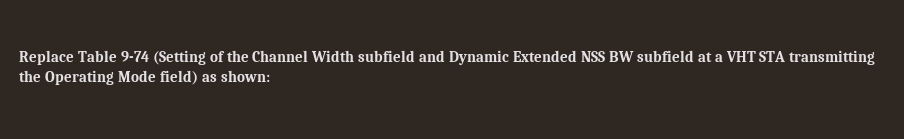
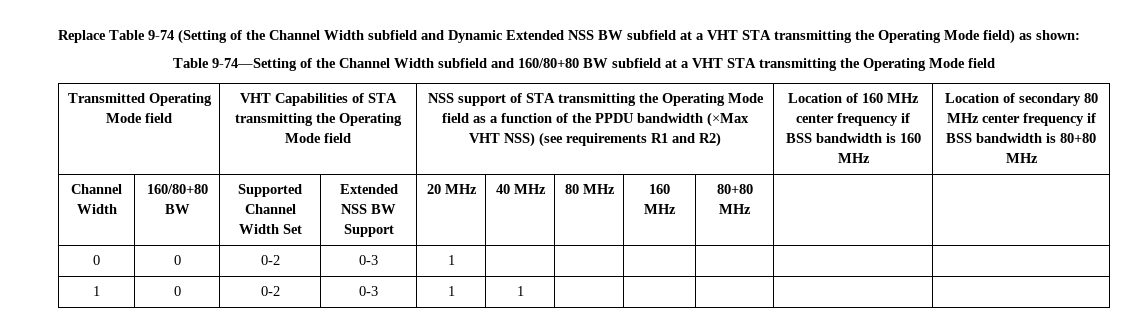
+ Table 9-74—Setting of the Channel Width subfield and 160/80+80 BW subfield at a VHT STA transmitting the Operating Mode field
+ Transmitted Operating Mode field | VHT Capabilities of STA transmitting the Operating Mode field | NSS support of STA transmitting the Operating Mode field as a function of the PPDU bandwidth (×Max VHT NSS) (see requirements R1 and R2) | Location of 160 MHz center frequency if BSS bandwidth is 160 MHz | Location of secondary 80 MHz center frequency if BSS bandwidth is 80+80 MHz
+ Channel Width | 160/80+80 BW | Supported Channel Width Set | Extended NSS BW Support | 20 MHz | 40 MHz | 80 MHz | 160 MHz | 80+80 MHz | |
+ 0 | 0 | 0-2 | 0-3 | 1 | | | | | |
+ 1 | 0 | 0-2 | 0-3 | 1 | 1 | | | | |

